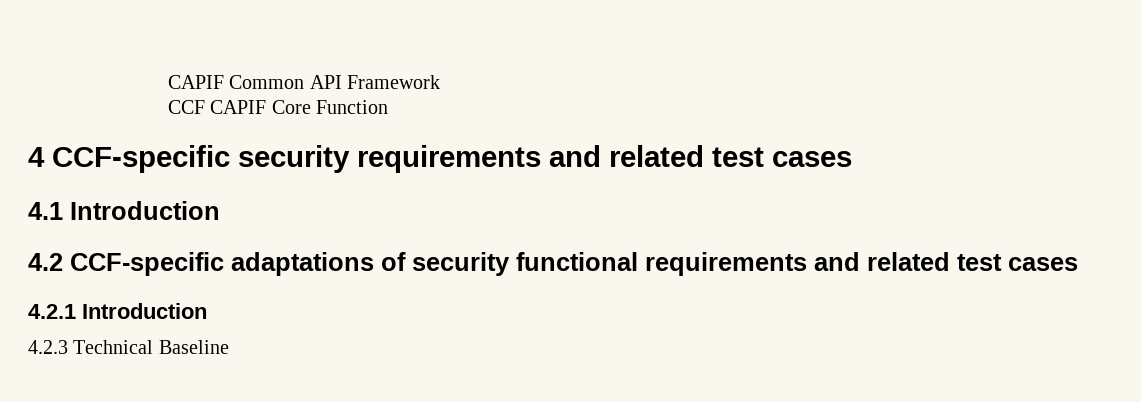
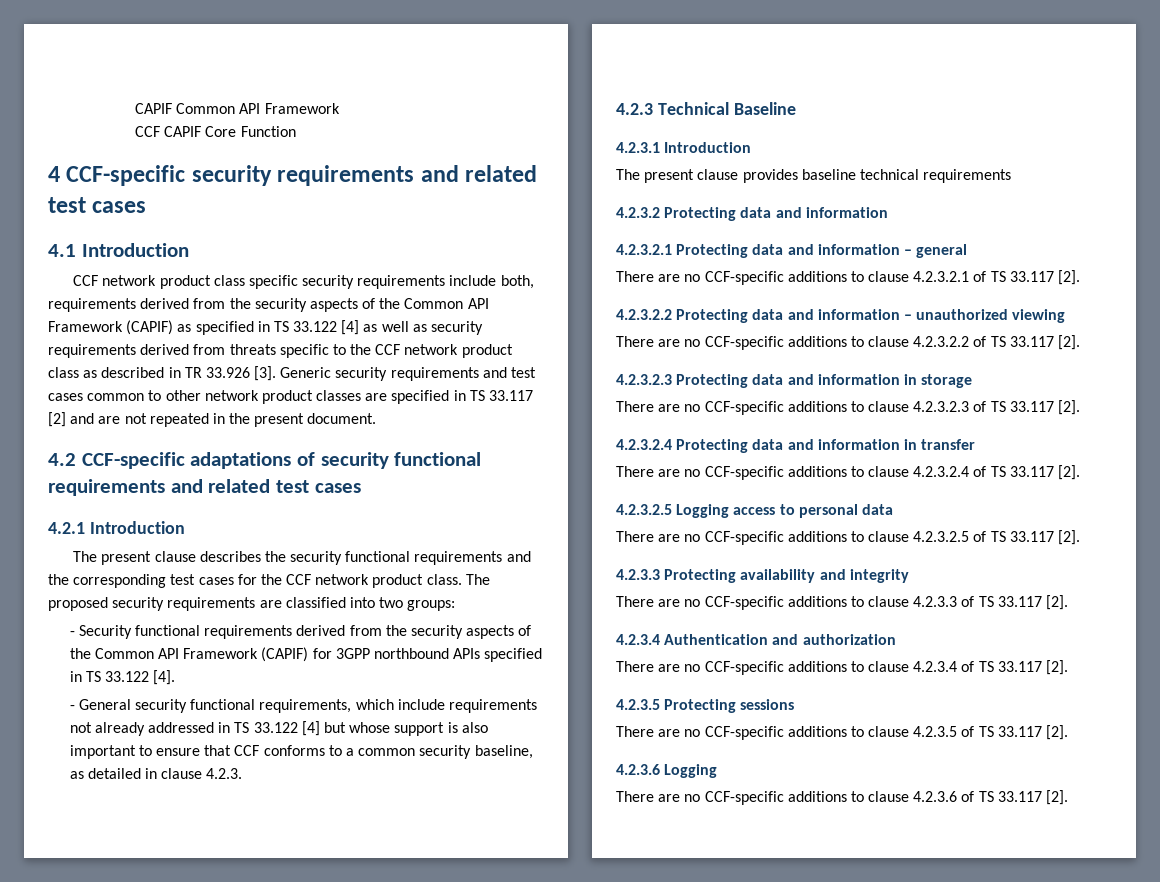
+ CCF network product class specific security requirements include both, requirements derived from the security aspects of the Common API Framework (CAPIF) as specified in TS 33.122 [4] as well as security requirements derived from threats specific to the CCF network product class as described in TR 33.926 [3]. Generic security requirements and test cases common to other network product classes are specified in TS 33.117 [2] and are not repeated in the present document.
+ The present clause describes the security functional requirements and the corresponding test cases for the CCF network product class. The proposed security requirements are classified into two groups:
+ - Security functional requirements derived from the security aspects of the Common API Framework (CAPIF) for 3GPP northbound APIs specified in TS 33.122 [4].
+ - General security functional requirements, which include requirements not already addressed in TS 33.122 [4] but whose support is also important to ensure that CCF conforms to a common security baseline, as detailed in clause 4.2.3.
  4.2.3 Technical Baseline
+ 4.2.3.1 Introduction
+ The present clause provides baseline technical requirements
+ 4.2.3.2 Protecting data and information
+ 4.2.3.2.1 Protecting data and information – general
+ There are no CCF-specific additions to clause 4.2.3.2.1 of TS 33.117 [2].
+ 4.2.3.2.2 Protecting data and information – unauthorized viewing
+ There are no CCF-specific additions to clause 4.2.3.2.2 of TS 33.117 [2].
+ 4.2.3.2.3 Protecting data and information in storage
+ There are no CCF-specific additions to clause 4.2.3.2.3 of TS 33.117 [2].
+ 4.2.3.2.4 Protecting data and information in transfer
+ There are no CCF-specific additions to clause 4.2.3.2.4 of TS 33.117 [2].
+ 4.2.3.2.5 Logging access to personal data
+ There are no CCF-specific additions to clause 4.2.3.2.5 of TS 33.117 [2].
+ 4.2.3.3 Protecting availability and integrity
+ There are no CCF-specific additions to clause 4.2.3.3 of TS 33.117 [2].
+ 4.2.3.4 Authentication and authorization
+ There are no CCF-specific additions to clause 4.2.3.4 of TS 33.117 [2].
+ 4.2.3.5 Protecting sessions
+ There are no CCF-specific additions to clause 4.2.3.5 of TS 33.117 [2].
+ 4.2.3.6 Logging
+ There are no CCF-specific additions to clause 4.2.3.6 of TS 33.117 [2].

